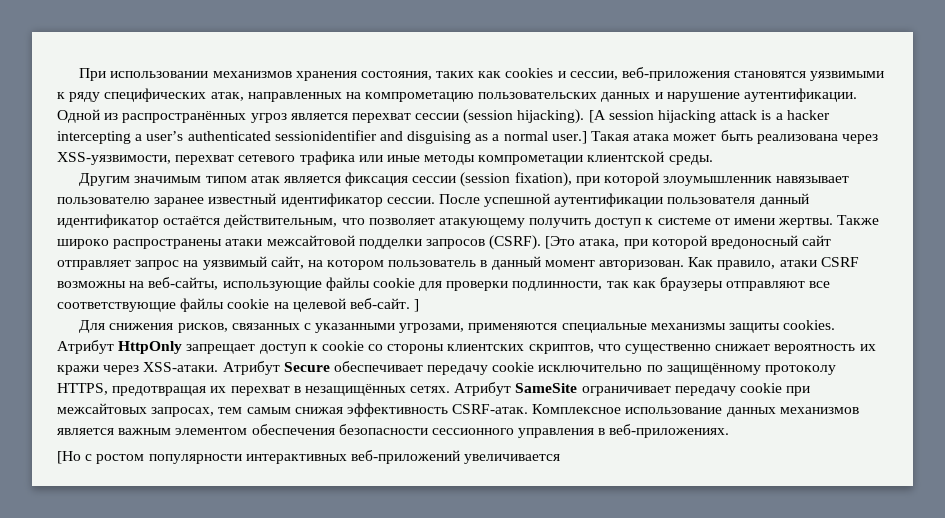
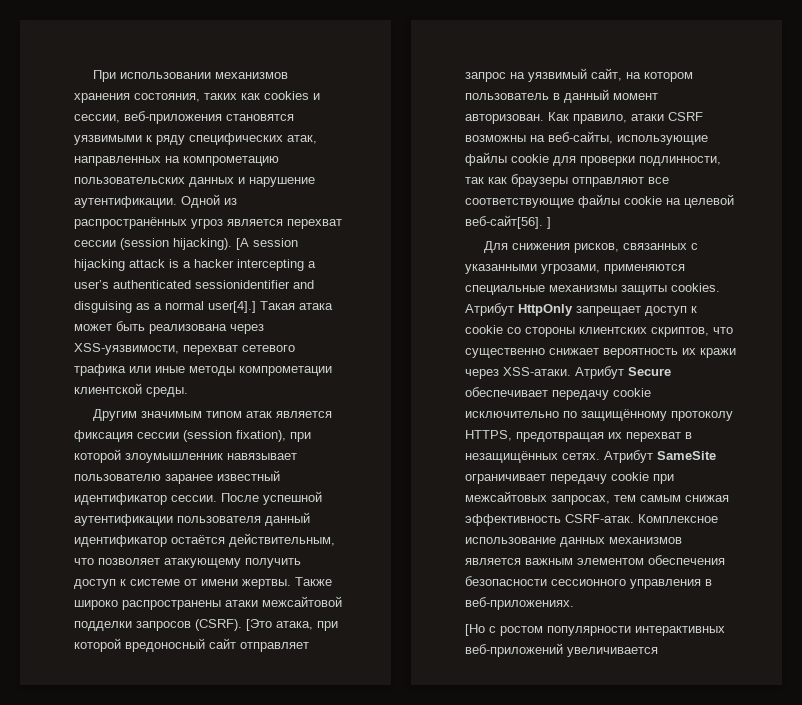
- [A session hijacking attack is a hacker intercepting a user’s authenticated sessionidentifier and disguising as a normal user.]
+ [A session hijacking attack is a hacker intercepting a user’s authenticated sessionidentifier and disguising as a normal user[4].]
- Как правило, атаки CSRF возможны на веб-сайты, использующие файлы cookie для проверки подлинности, так как браузеры отправляют все соответствующие файлы cookie на целевой веб-сайт. ]
+ Как правило, атаки CSRF возможны на веб-сайты, использующие файлы cookie для проверки подлинности, так как браузеры отправляют все соответствующие файлы cookie на целевой веб-сайт[56]. ]

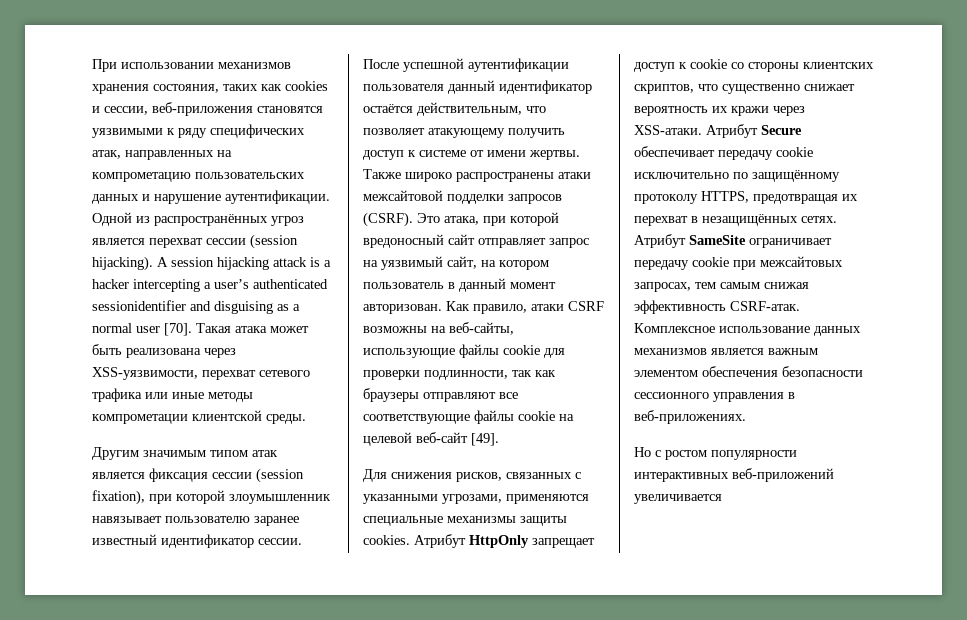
- [A session hijacking attack is a hacker intercepting a user’s authenticated sessionidentifier and disguising as a normal user[4].]
+ A session hijacking attack is a hacker intercepting a user’s authenticated sessionidentifier and disguising as a normal user [70].
- [Это атака, при которой вредоносный сайт отправляет запрос на уязвимый сайт, на котором пользователь в данный момент авторизован.
+ Это атака, при которой вредоносный сайт отправляет запрос на уязвимый сайт, на котором пользователь в данный момент авторизован.
- Как правило, атаки CSRF возможны на веб-сайты, использующие файлы cookie для проверки подлинности, так как браузеры отправляют все соответствующие файлы cookie на целевой веб-сайт[56]. ]
+ Как правило, атаки CSRF возможны на веб-сайты, использующие файлы cookie для проверки подлинности, так как браузеры отправляют все соответствующие файлы cookie на целевой веб-сайт [49].
- [Но с ростом популярности интерактивных веб-приложений увеличивается
+ Но с ростом популярности интерактивных веб-приложений увеличивается

